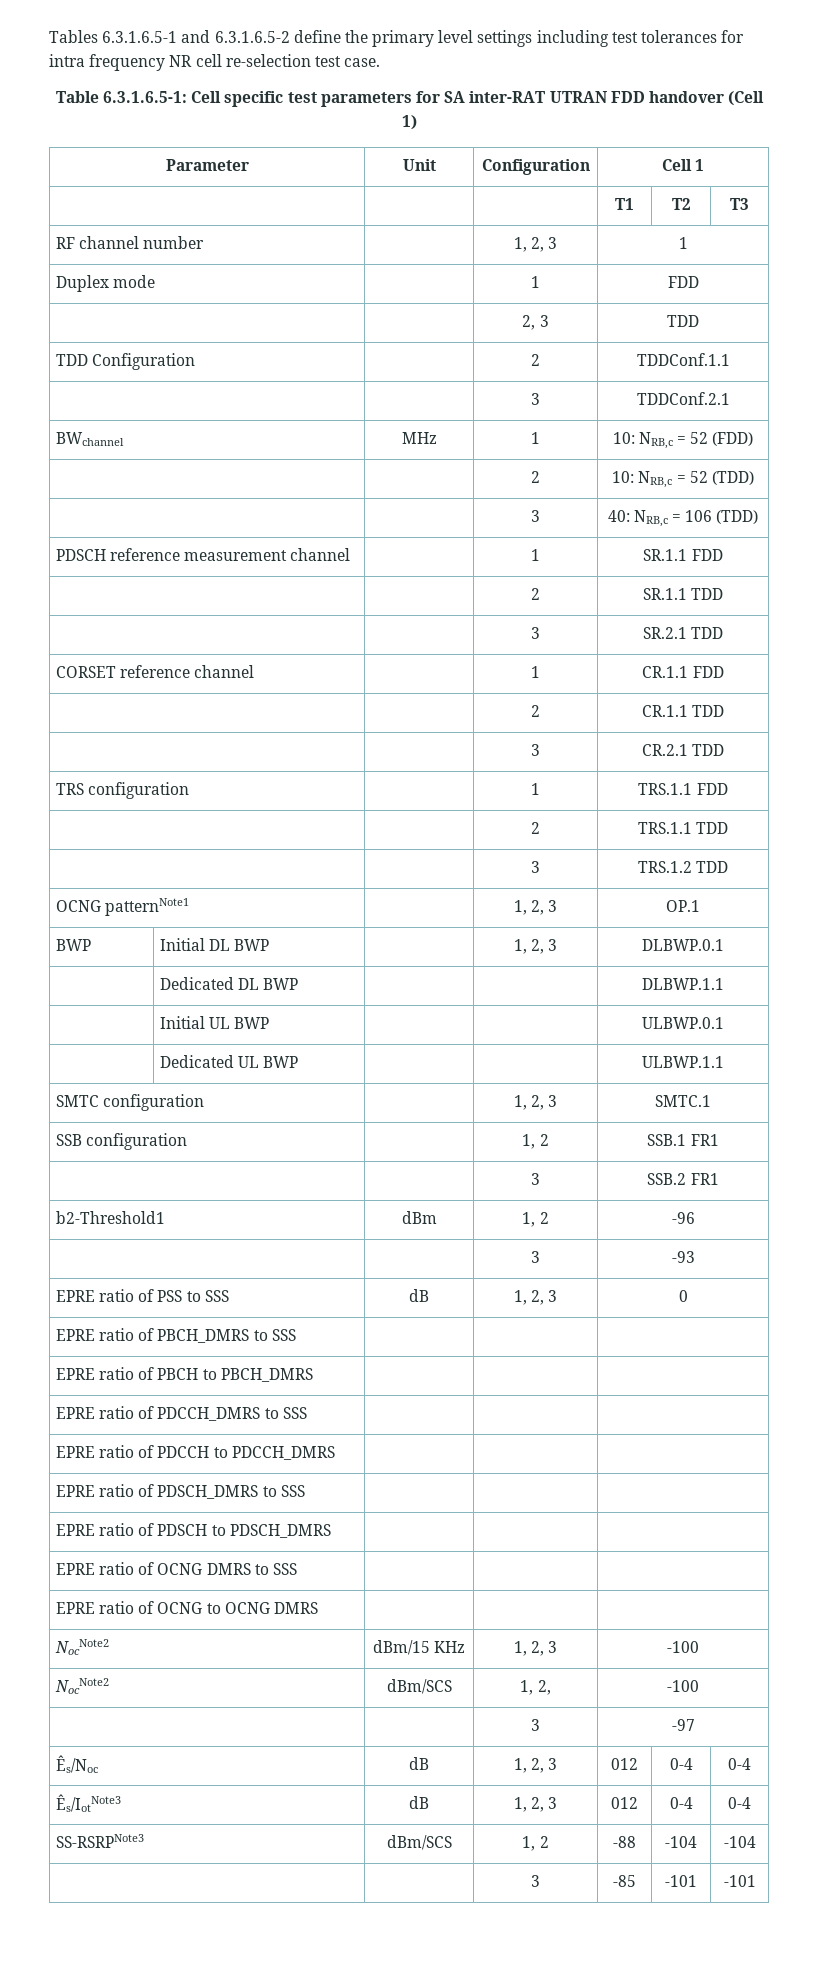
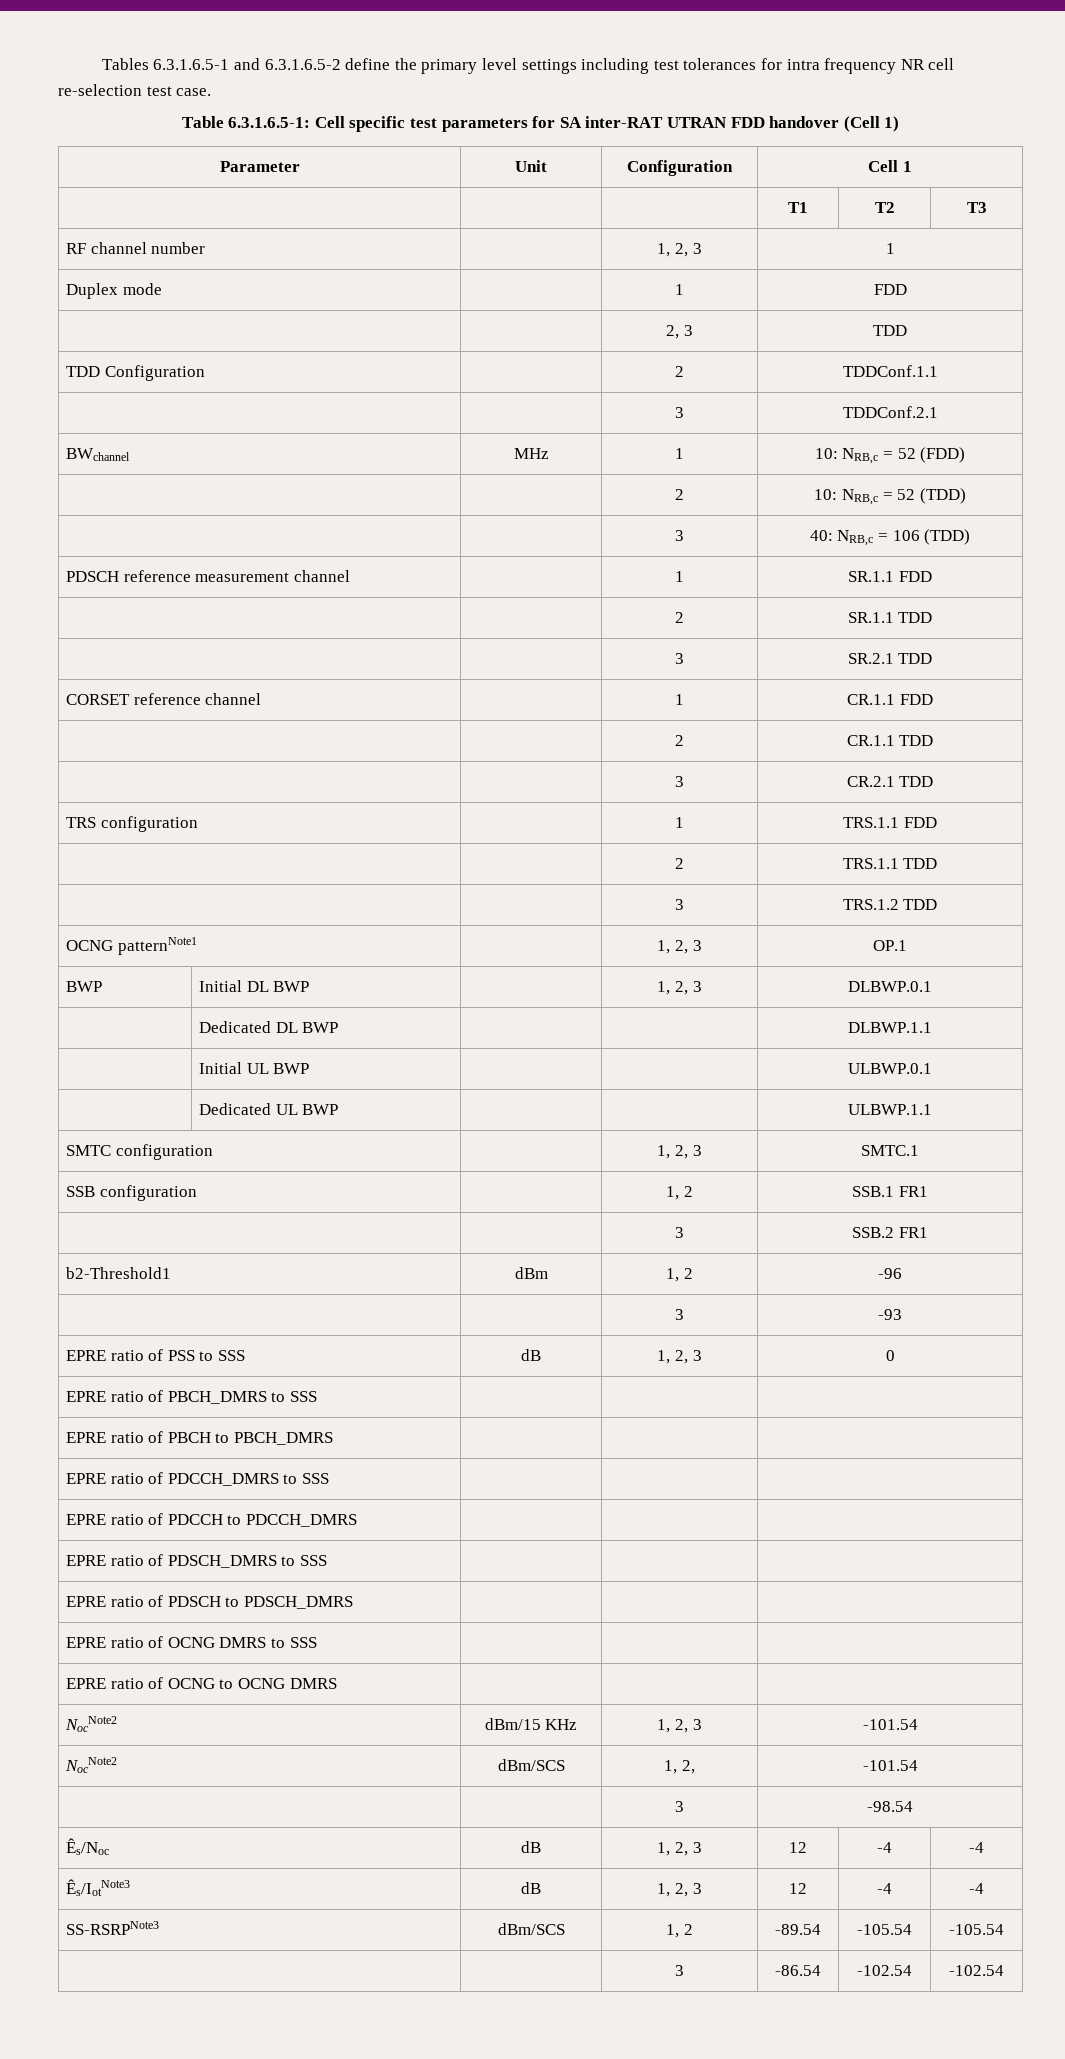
- NocNote2 | dBm/15 KHz | 1, 2, 3 | -100
+ NocNote2 | dBm/15 KHz | 1, 2, 3 | -101.54
- NocNote2 | dBm/SCS | 1, 2, | -100
- | | 3 | -97
+ NocNote2 | dBm/SCS | 1, 2, | -101.54
+ | | 3 | -98.54
- Ês/Noc | dB | 1, 2, 3 | 012 | 0-4 | 0-4
+ Ês/Noc | dB | 1, 2, 3 | 12 | -4 | -4
- Ês/IotNote3 | dB | 1, 2, 3 | 012 | 0-4 | 0-4
+ Ês/IotNote3 | dB | 1, 2, 3 | 12 | -4 | -4
- SS-RSRPNote3 | dBm/SCS | 1, 2 | -88 | -104 | -104
- | | 3 | -85 | -101 | -101
+ SS-RSRPNote3 | dBm/SCS | 1, 2 | -89.54 | -105.54 | -105.54
+ | | 3 | -86.54 | -102.54 | -102.54

